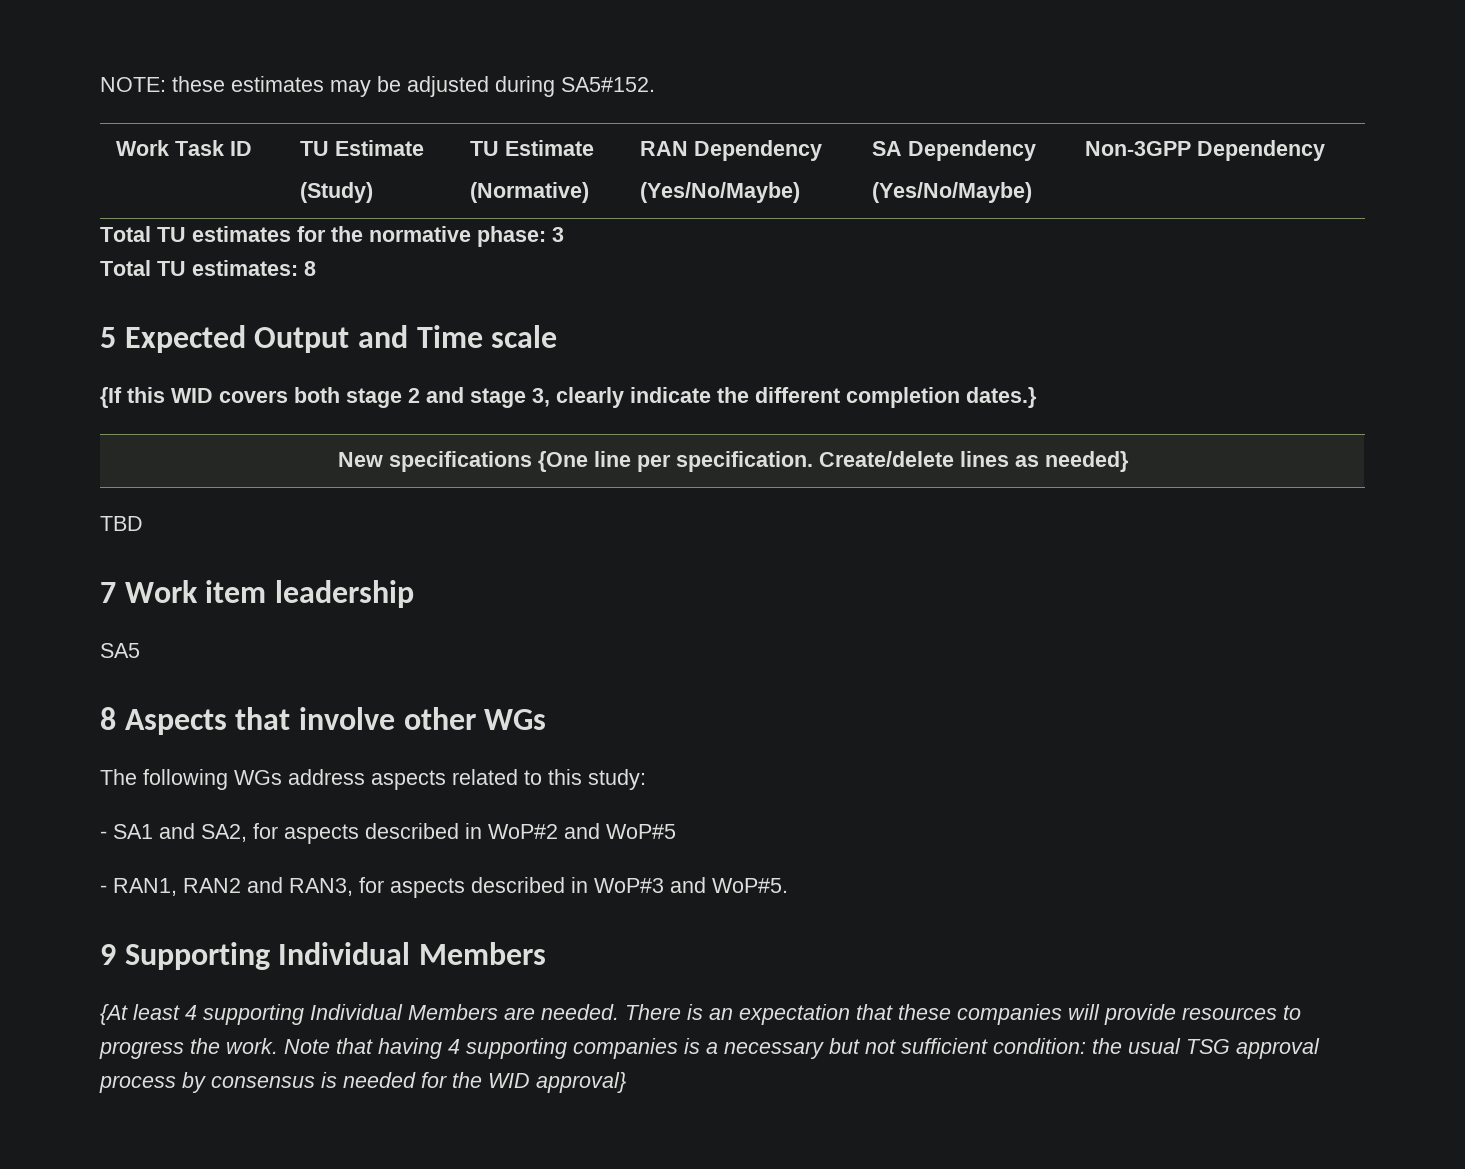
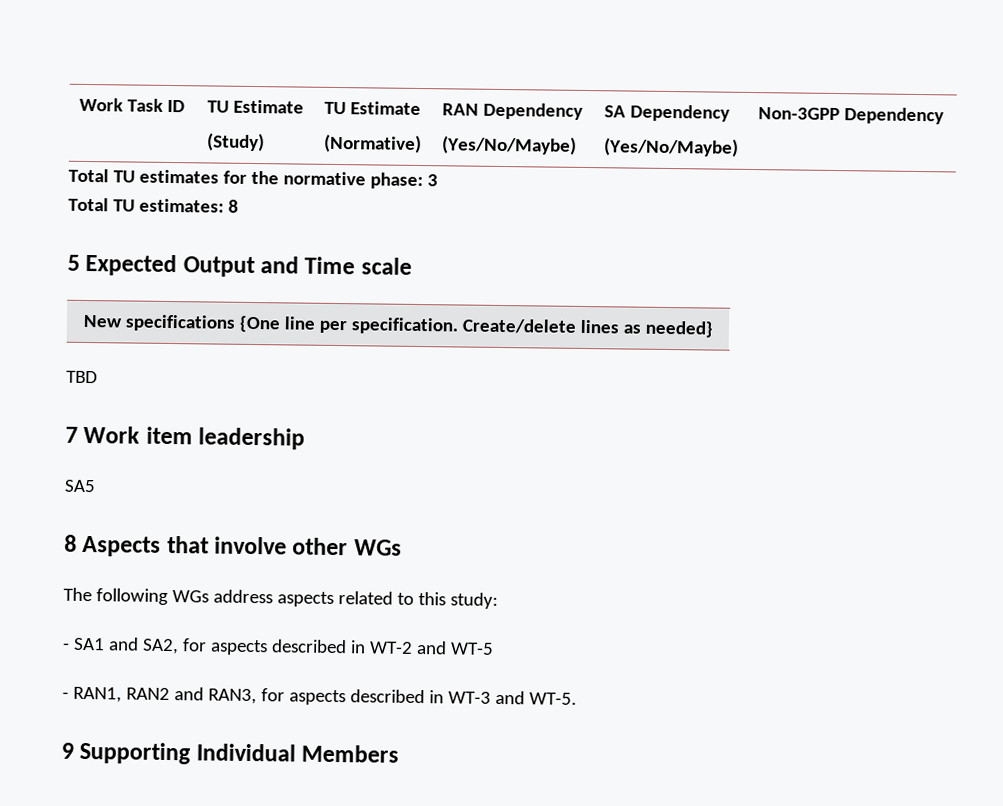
- NOTE: these estimates may be adjusted during SA5#152.
- {If this WID covers both stage 2 and stage 3, clearly indicate the different completion dates.}
- - SA1 and SA2, for aspects described in WoP#2 and WoP#5
+ - SA1 and SA2, for aspects described in WT-2 and WT-5
- - RAN1, RAN2 and RAN3, for aspects described in WoP#3 and WoP#5.
+ - RAN1, RAN2 and RAN3, for aspects described in WT-3 and WT-5.
- {At least 4 supporting Individual Members are needed. There is an expectation that these companies will provide resources to progress the work. Note that having 4 supporting companies is a necessary but not sufficient condition: the usual TSG approval process by consensus is needed for the WID approval}

